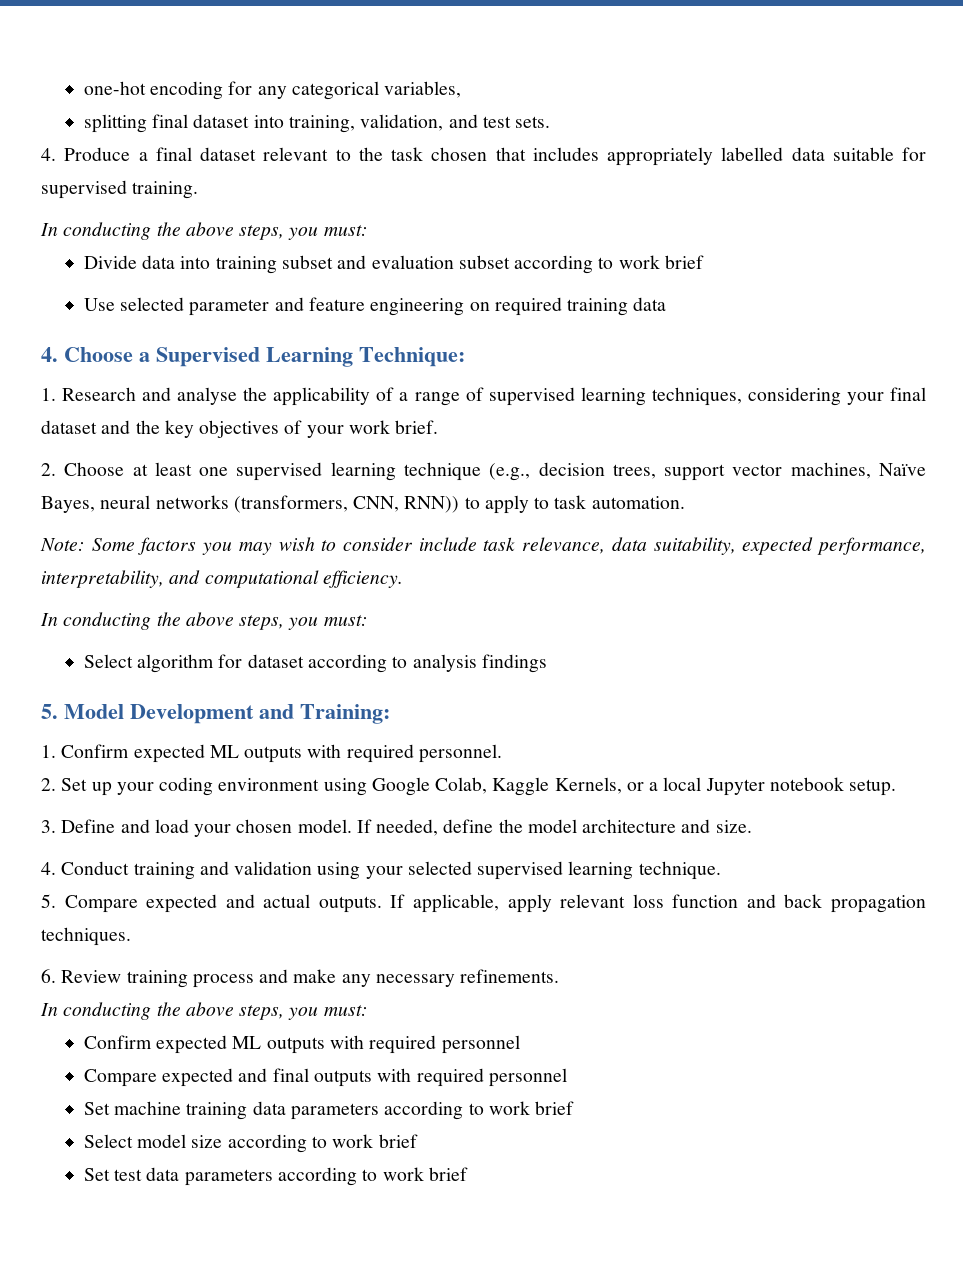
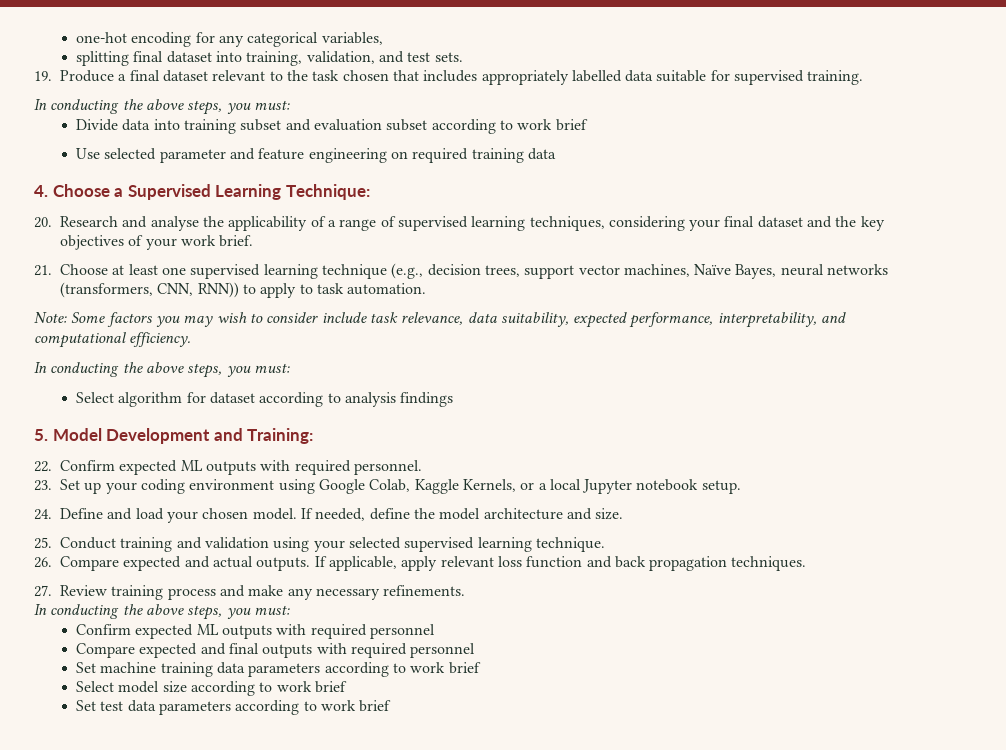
- 4. Produce a final dataset relevant to the task chosen that includes appropriately labelled data suitable for supervised training.
+ 19. Produce a final dataset relevant to the task chosen that includes appropriately labelled data suitable for supervised training.
- 1. Research and analyse the applicability of a range of supervised learning techniques, considering your final dataset and the key objectives of your work brief.
+ 20. Research and analyse the applicability of a range of supervised learning techniques, considering your final dataset and the key objectives of your work brief.
- 2. Choose at least one supervised learning technique (e.g., decision trees, support vector machines, Naïve Bayes, neural networks (transformers, CNN, RNN)) to apply to task automation.
+ 21. Choose at least one supervised learning technique (e.g., decision trees, support vector machines, Naïve Bayes, neural networks (transformers, CNN, RNN)) to apply to task automation.
- 1. Confirm expected ML outputs with required personnel.
+ 22. Confirm expected ML outputs with required personnel.
- 2. Set up your coding environment using Google Colab, Kaggle Kernels, or a local Jupyter notebook setup.
+ 23. Set up your coding environment using Google Colab, Kaggle Kernels, or a local Jupyter notebook setup.
- 3. Define and load your chosen model.
+ 24. Define and load your chosen model.
- 4. Conduct training and validation using your selected supervised learning technique.
+ 25. Conduct training and validation using your selected supervised learning technique.
- 5. Compare expected and actual outputs.
+ 26. Compare expected and actual outputs.
- 6. Review training process and make any necessary refinements.
+ 27. Review training process and make any necessary refinements.

